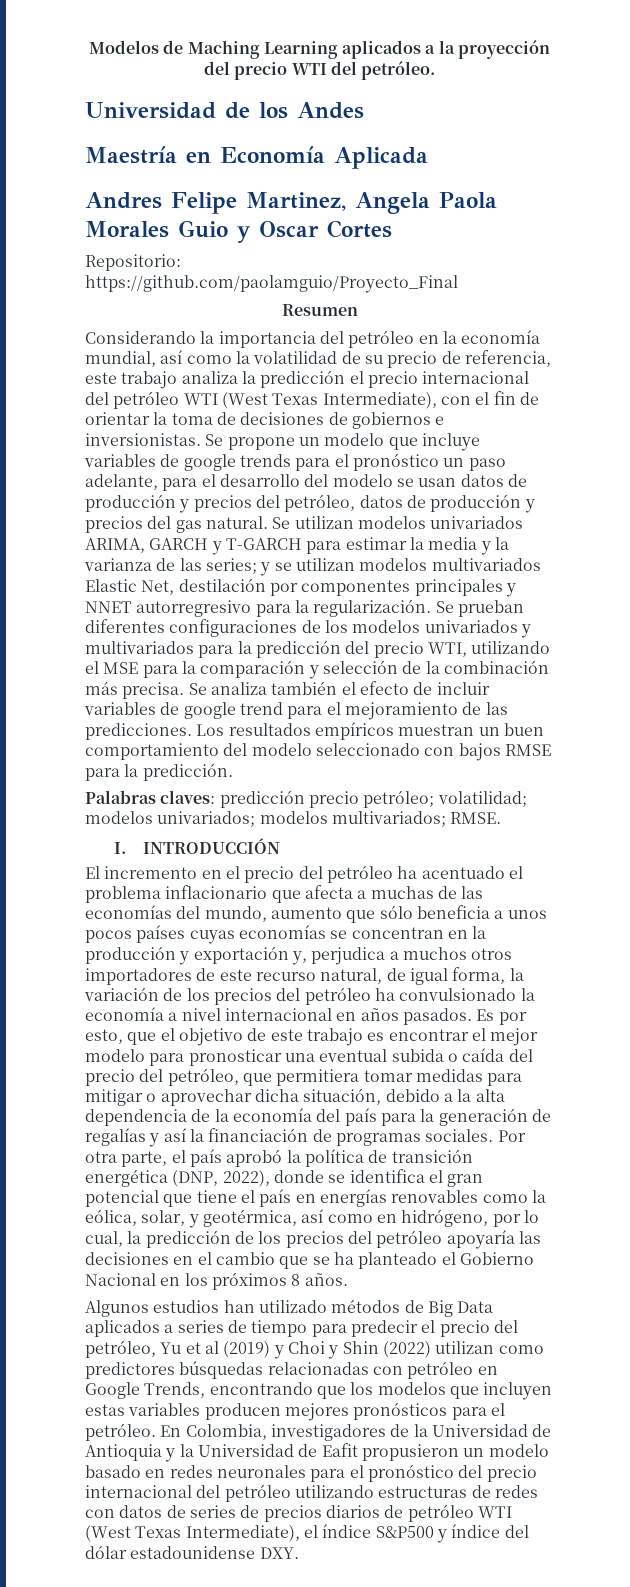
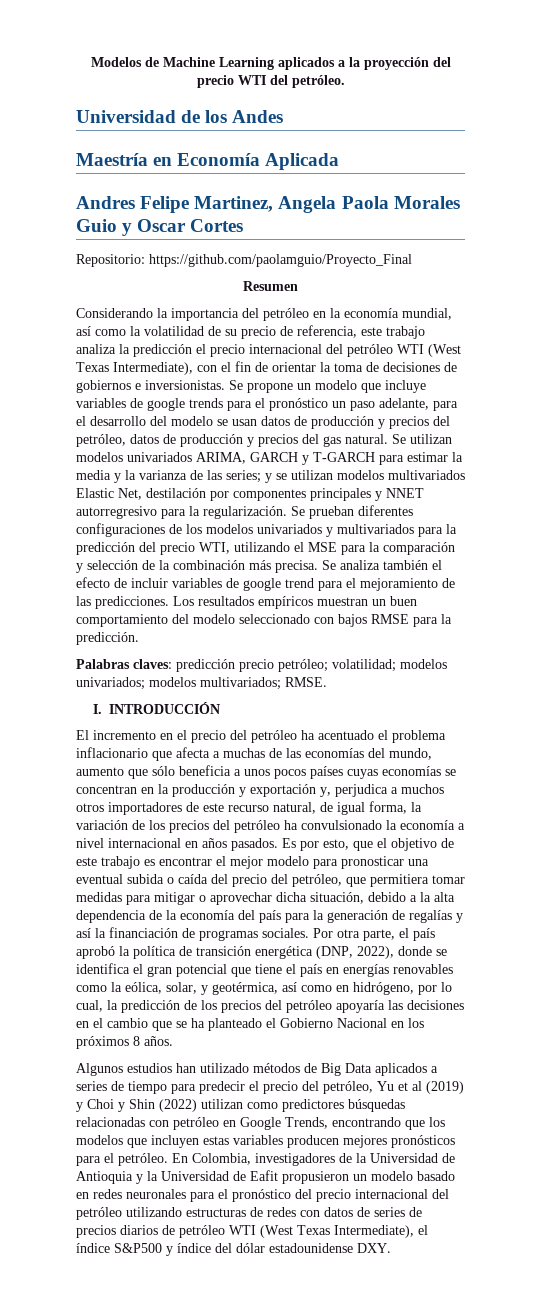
- Modelos de Maching Learning aplicados a la proyección del precio WTI del petróleo.
+ Modelos de Machine Learning aplicados a la proyección del precio WTI del petróleo.

